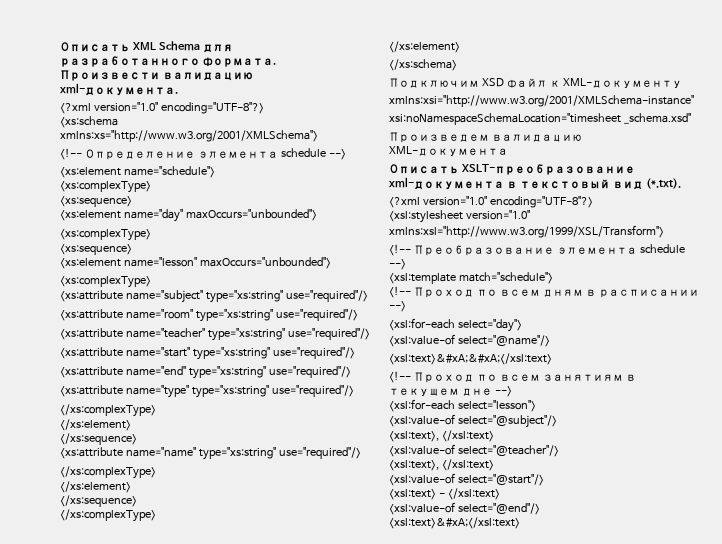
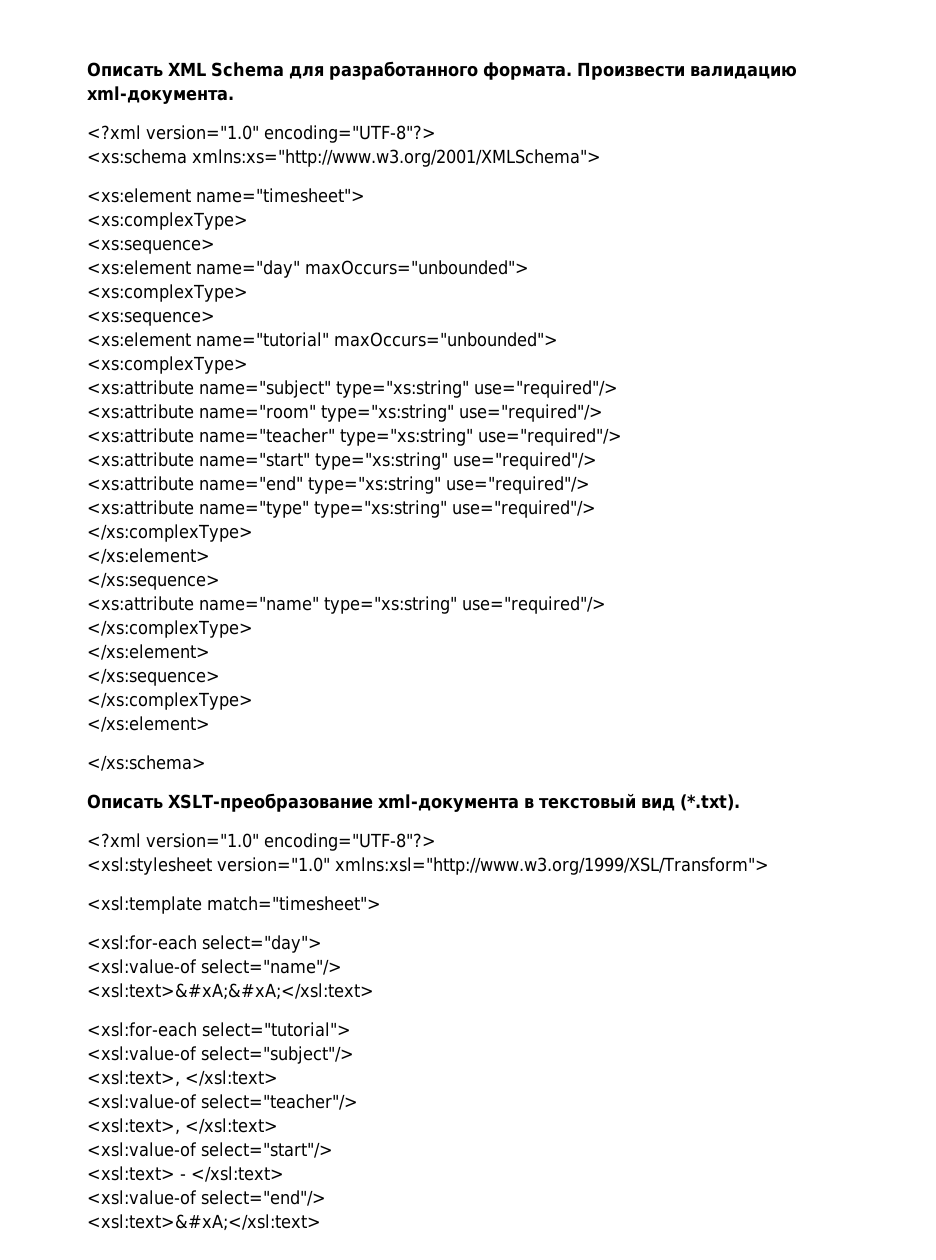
- <!-- Определение элемента schedule -->
- <xs:element name="schedule">
+ <xs:element name="timesheet">
- <xs:element name="lesson" maxOccurs="unbounded">
+ <xs:element name="tutorial" maxOccurs="unbounded">
- Подключим XSD файл к XML-документу
- xmlns:xsi="http://www.w3.org/2001/XMLSchema-instance"
- xsi:noNamespaceSchemaLocation="timesheet _schema.xsd"
- Произведем валидацию XML-документа
- <!-- Преобразование элемента schedule -->
- <xsl:template match="schedule">
- <!-- Проход по всем дням в расписании -->
+ <xsl:template match="timesheet">
- <xsl:value-of select="@name"/>
+ <xsl:value-of select="name"/>
- <!-- Проход по всем занятиям в текущем дне -->
- <xsl:for-each select="lesson">
- <xsl:value-of select="@subject"/>
+ <xsl:for-each select="tutorial">
+ <xsl:value-of select="subject"/>
  <xsl:text>, </xsl:text>
- <xsl:value-of select="@teacher"/>
+ <xsl:value-of select="teacher"/>
  <xsl:text>, </xsl:text>
- <xsl:value-of select="@start"/>
+ <xsl:value-of select="start"/>
- <xsl:value-of select="@end"/>
+ <xsl:value-of select="end"/>

